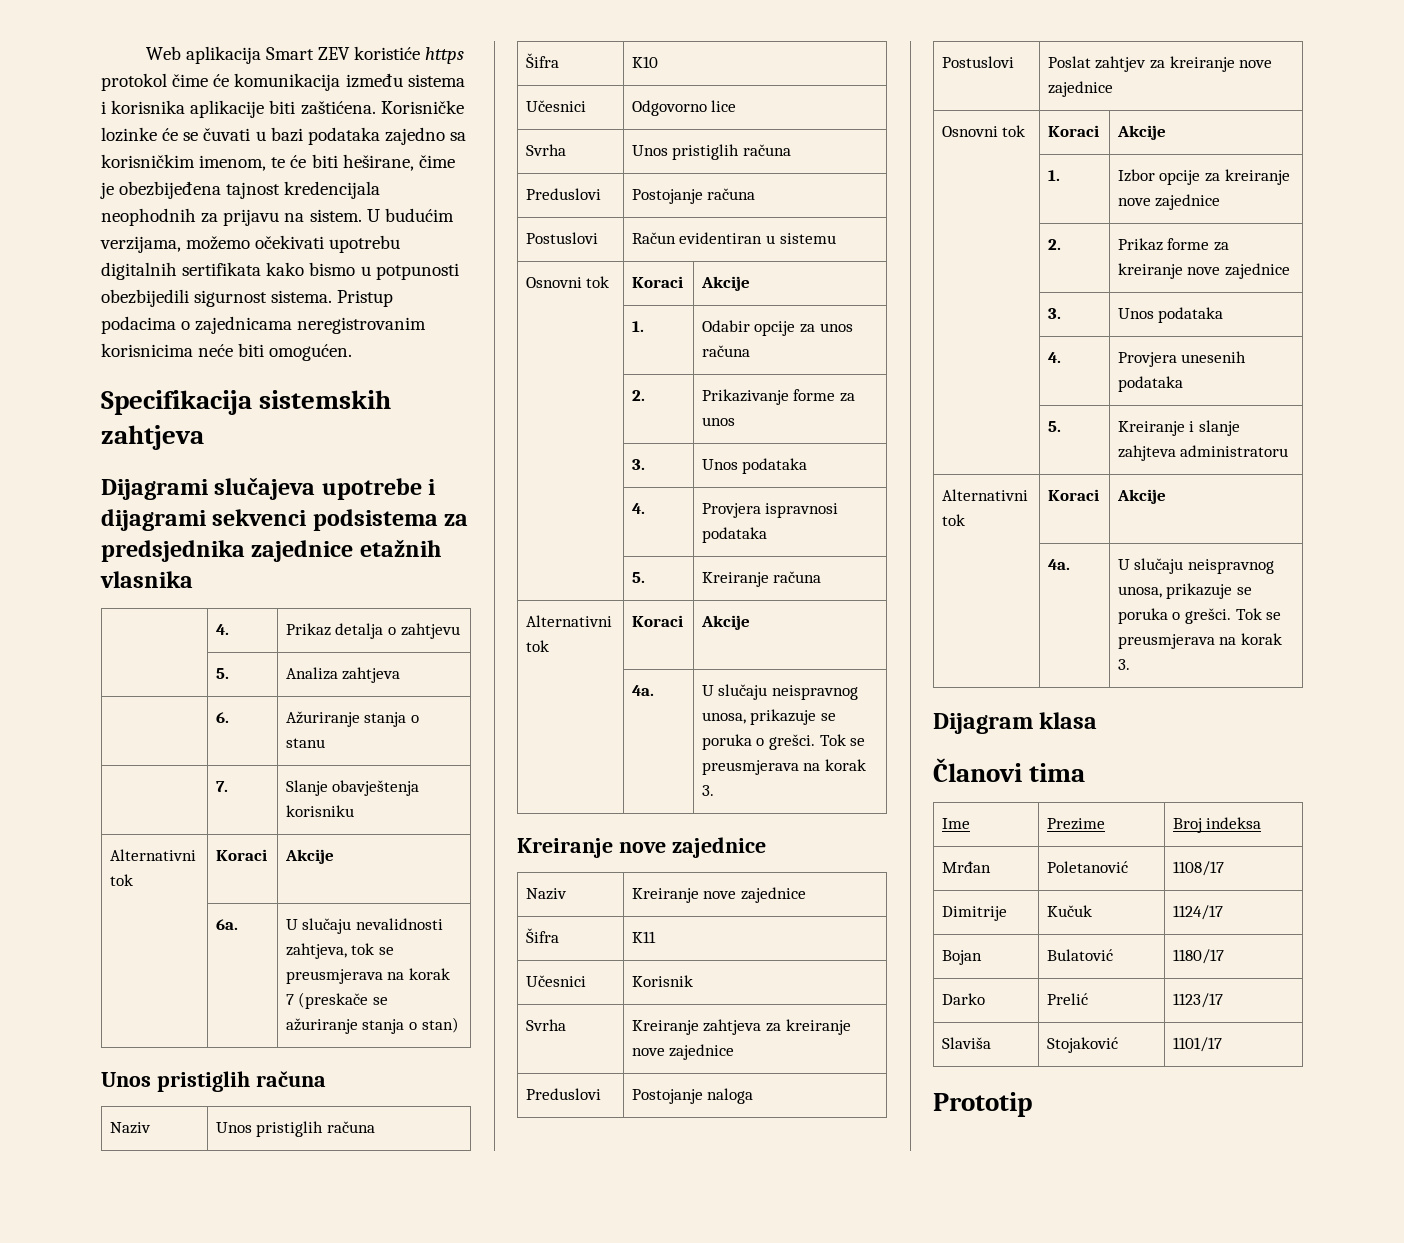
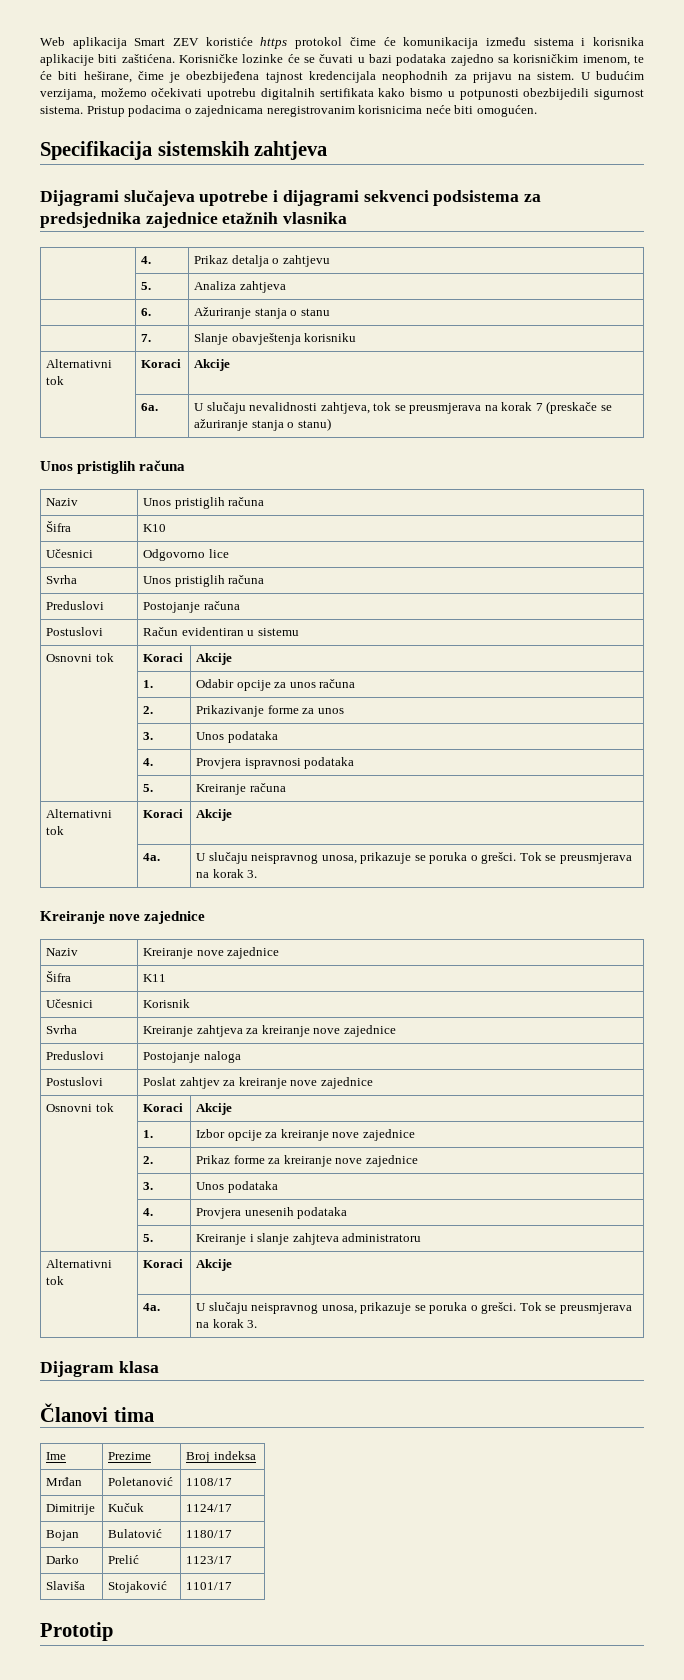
- | 6a. | U slučaju nevalidnosti zahtjeva, tok se preusmjerava na korak 7 (preskače se ažuriranje stanja o stan)
+ | 6a. | U slučaju nevalidnosti zahtjeva, tok se preusmjerava na korak 7 (preskače se ažuriranje stanja o stanu)

